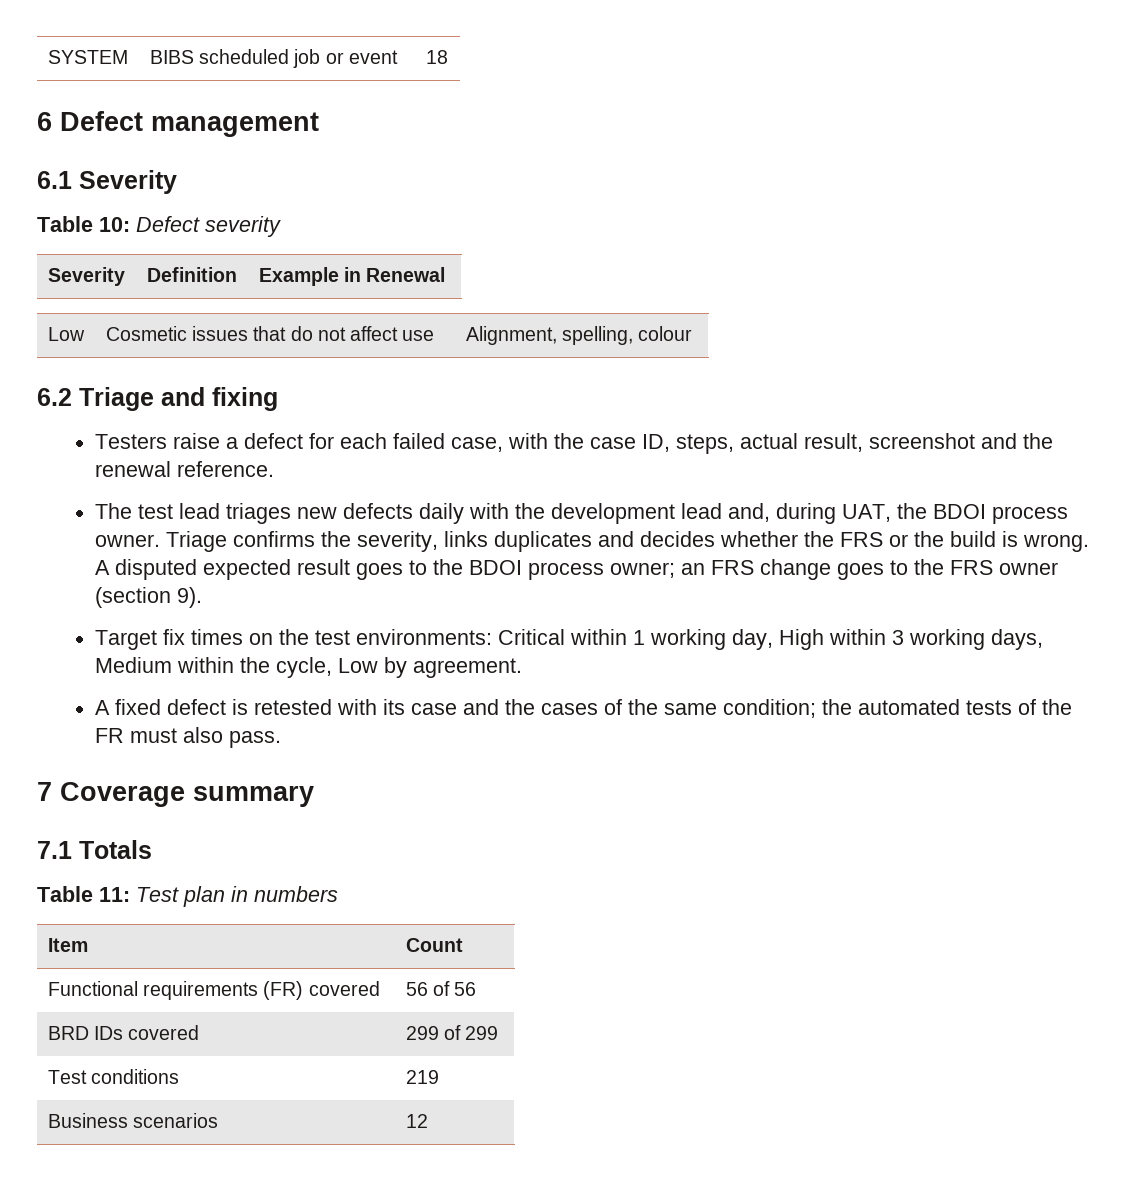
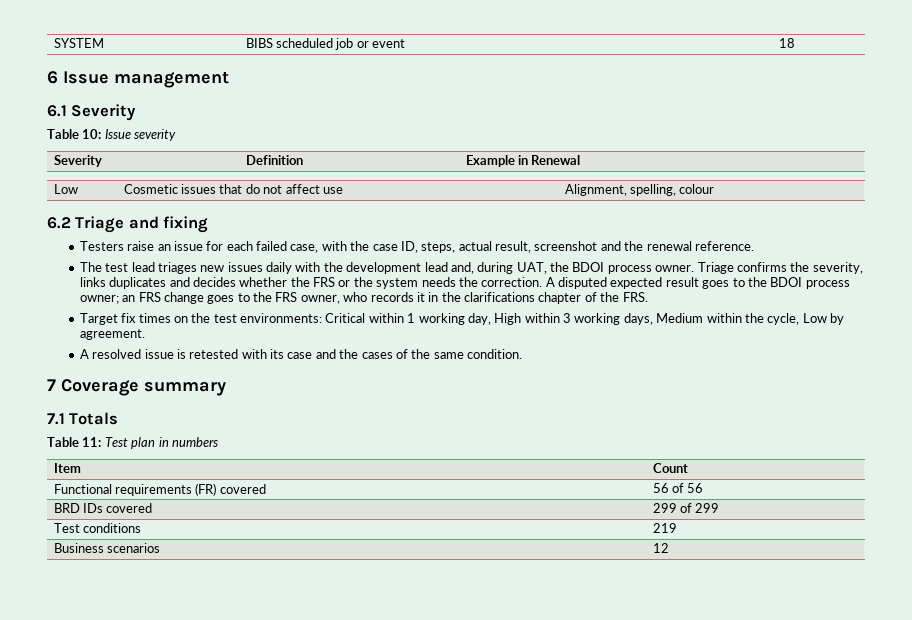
- 6 Defect management
+ 6 Issue management
- Table 10: Defect severity
+ Table 10: Issue severity
- Testers raise a defect for each failed case, with the case ID, steps, actual result, screenshot and the renewal reference.
+ Testers raise an issue for each failed case, with the case ID, steps, actual result, screenshot and the renewal reference.
- The test lead triages new defects daily with the development lead and, during UAT, the BDOI process owner.
+ The test lead triages new issues daily with the development lead and, during UAT, the BDOI process owner.
- Triage confirms the severity, links duplicates and decides whether the FRS or the build is wrong.
+ Triage confirms the severity, links duplicates and decides whether the FRS or the system needs the correction.
- A disputed expected result goes to the BDOI process owner; an FRS change goes to the FRS owner (section 9).
+ A disputed expected result goes to the BDOI process owner; an FRS change goes to the FRS owner, who records it in the clarifications chapter of the FRS.
- A fixed defect is retested with its case and the cases of the same condition; the automated tests of the FR must also pass.
+ A resolved issue is retested with its case and the cases of the same condition.

